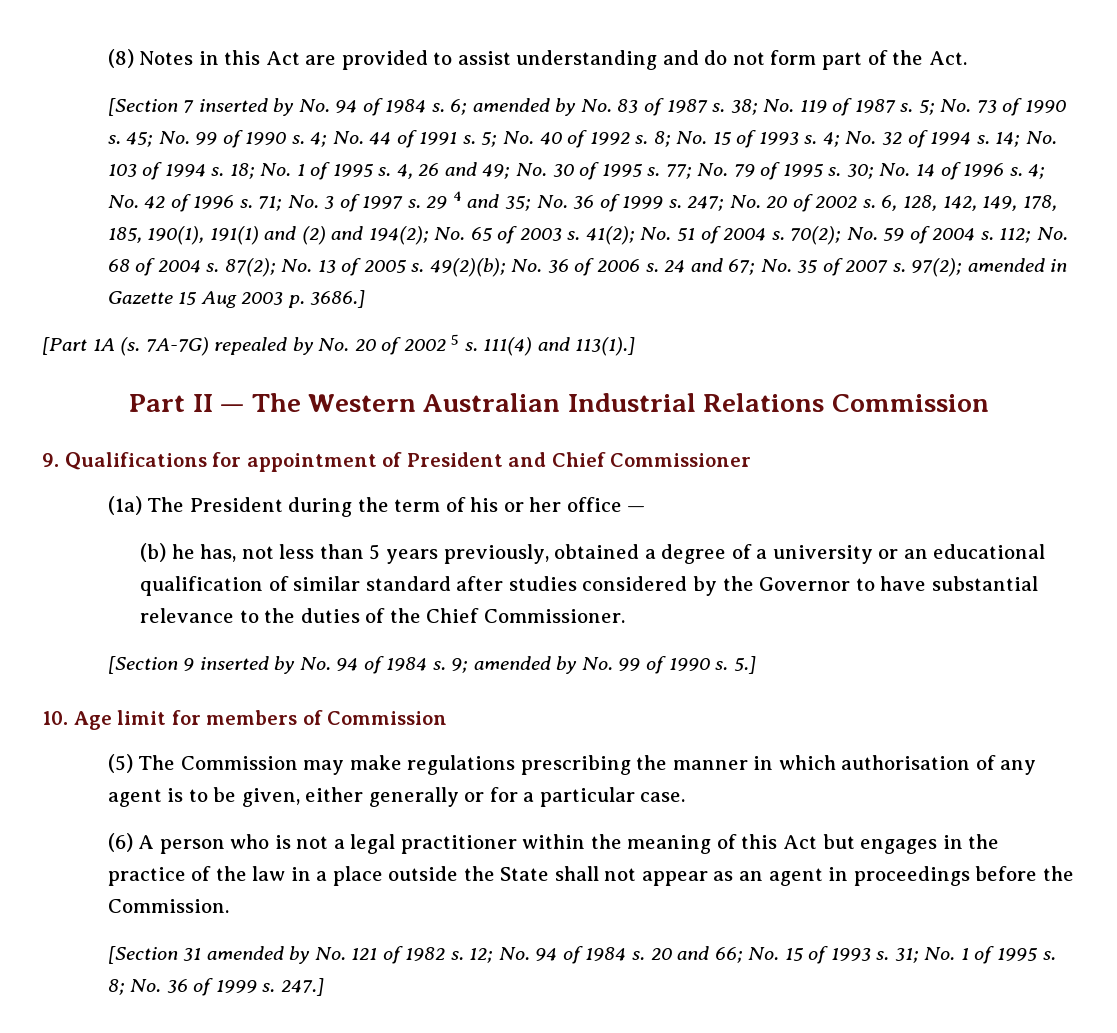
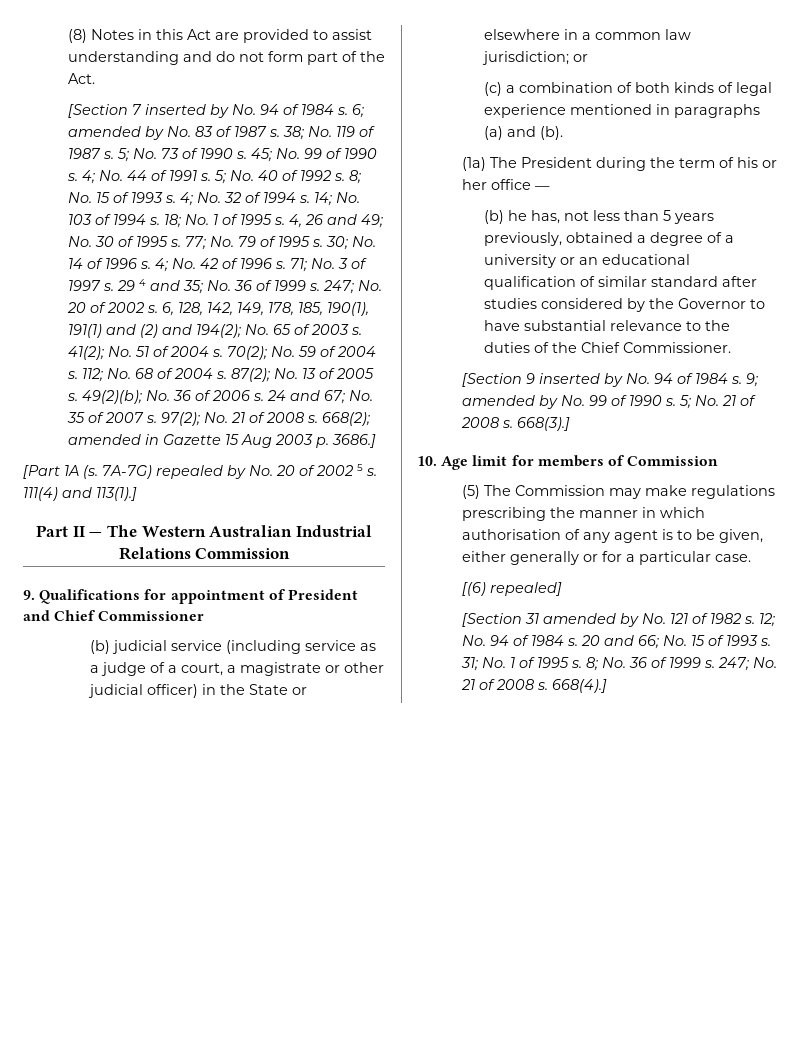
- 97(2); amended in Gazette 15 Aug 2003 p. 3686.]
+ 97(2); No. 21 of 2008 s. 668(2); amended in Gazette 15 Aug 2003 p. 3686.]
+ (b) judicial service (including service as a judge of a court, a magistrate or other judicial officer) in the State or elsewhere in a common law jurisdiction; or
+ (c) a combination of both kinds of legal experience mentioned in paragraphs (a) and (b).
- 5.]
+ 5; No. 21 of 2008 s. 668(3).]
- (6) A person who is not a legal practitioner within the meaning of this Act but engages in the practice of the law in a place outside the State shall not appear as an agent in proceedings before the Commission.
+ [(6) repealed]
- 247.]
+ 247; No. 21 of 2008 s. 668(4).]

